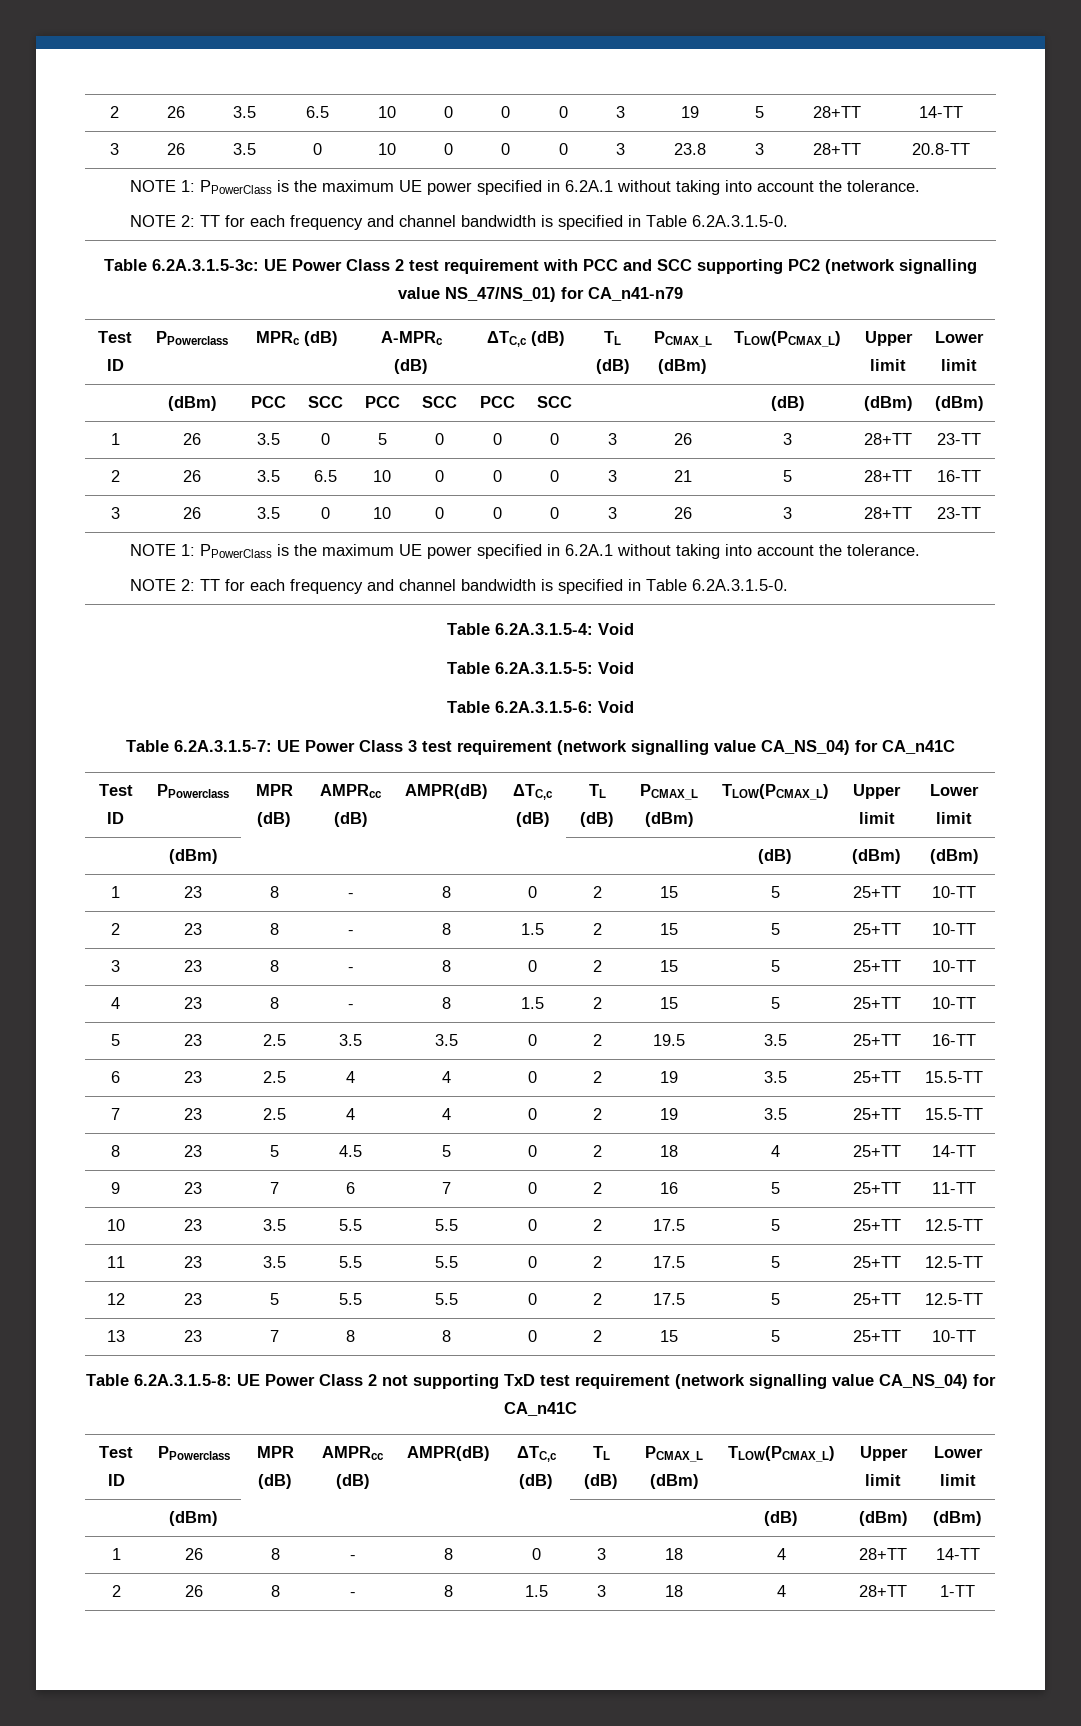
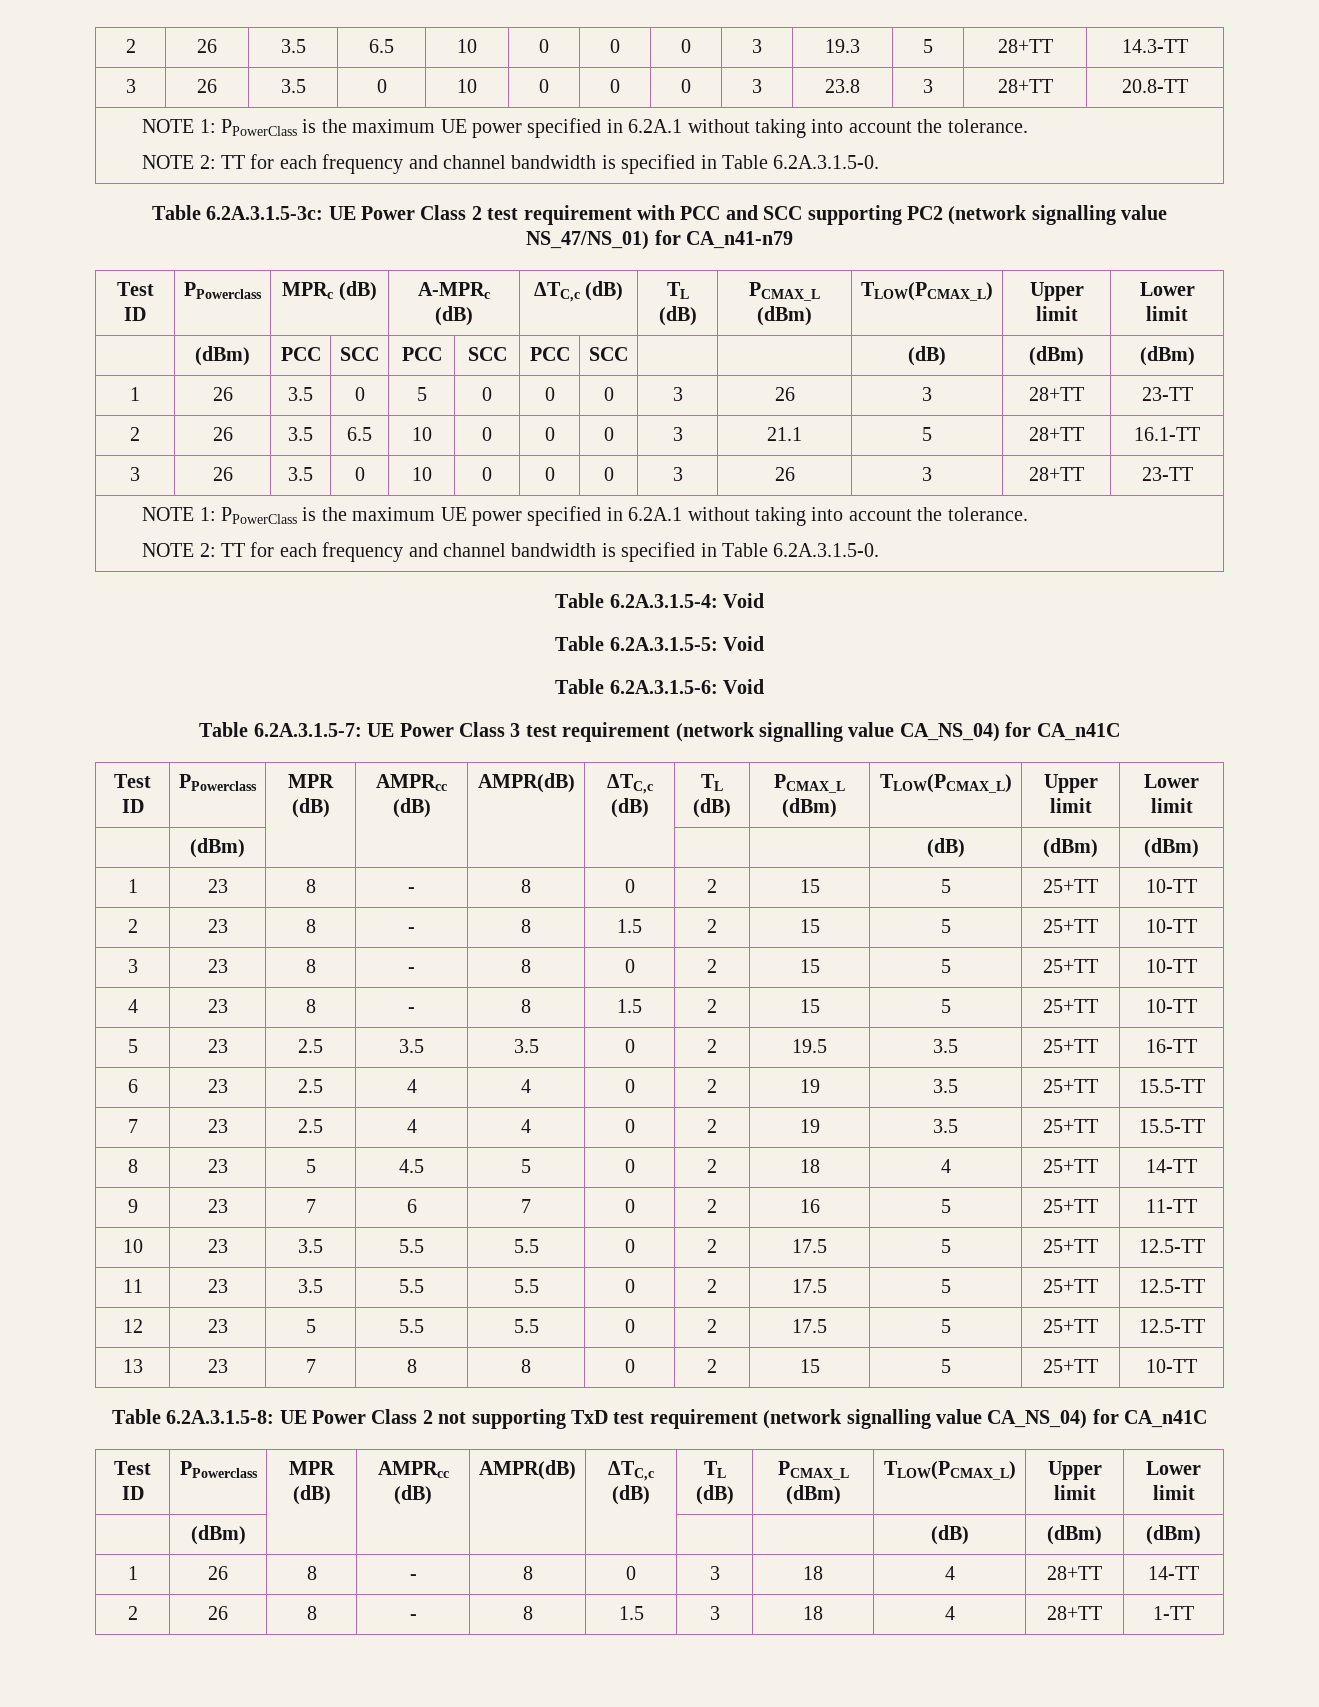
- 2 | 26 | 3.5 | 6.5 | 10 | 0 | 0 | 0 | 3 | 19 | 5 | 28+TT | 14-TT
+ 2 | 26 | 3.5 | 6.5 | 10 | 0 | 0 | 0 | 3 | 19.3 | 5 | 28+TT | 14.3-TT
- 2 | 26 | 3.5 | 6.5 | 10 | 0 | 0 | 0 | 3 | 21 | 5 | 28+TT | 16-TT
+ 2 | 26 | 3.5 | 6.5 | 10 | 0 | 0 | 0 | 3 | 21.1 | 5 | 28+TT | 16.1-TT

